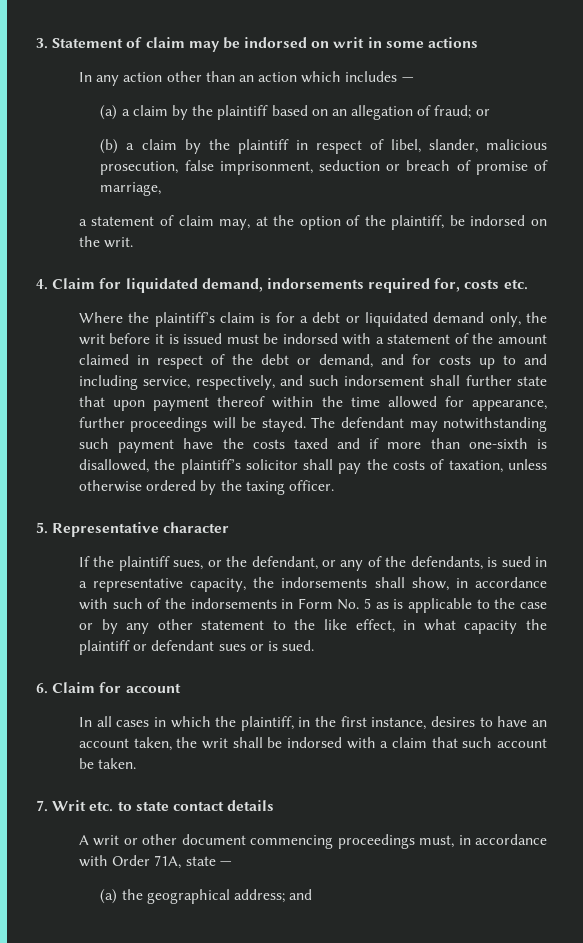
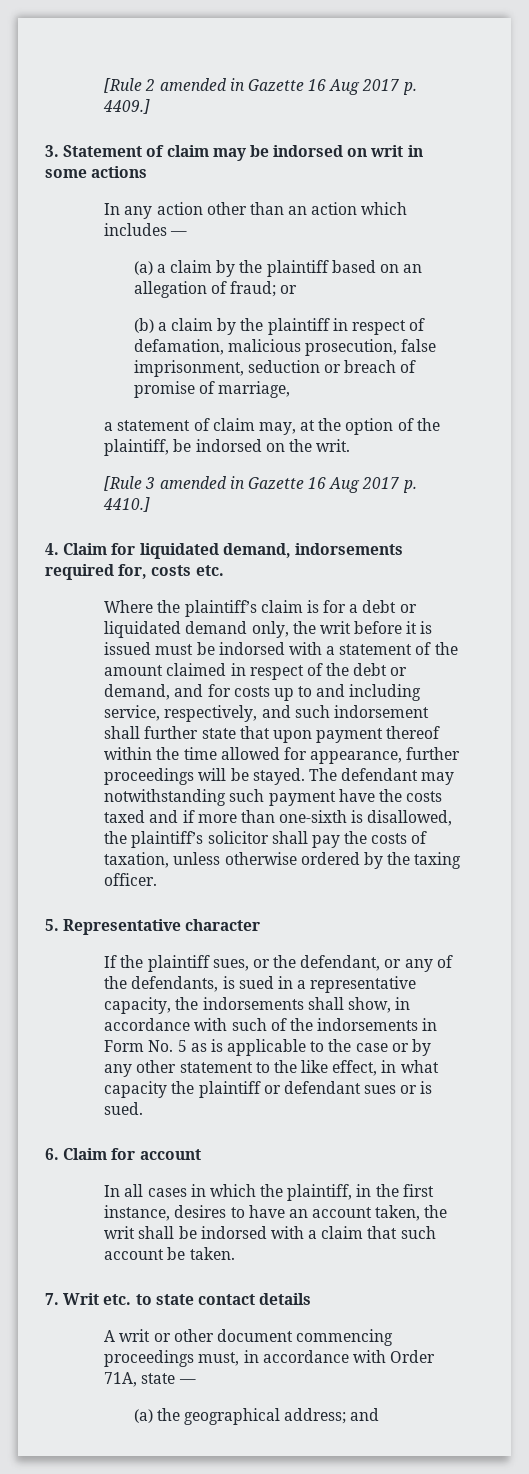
+ [Rule 2 amended in Gazette 16 Aug 2017 p. 4409.]
- (b) a claim by the plaintiff in respect of libel, slander, malicious prosecution, false imprisonment, seduction or breach of promise of marriage,
+ (b) a claim by the plaintiff in respect of defamation, malicious prosecution, false imprisonment, seduction or breach of promise of marriage,
+ [Rule 3 amended in Gazette 16 Aug 2017 p. 4410.]

